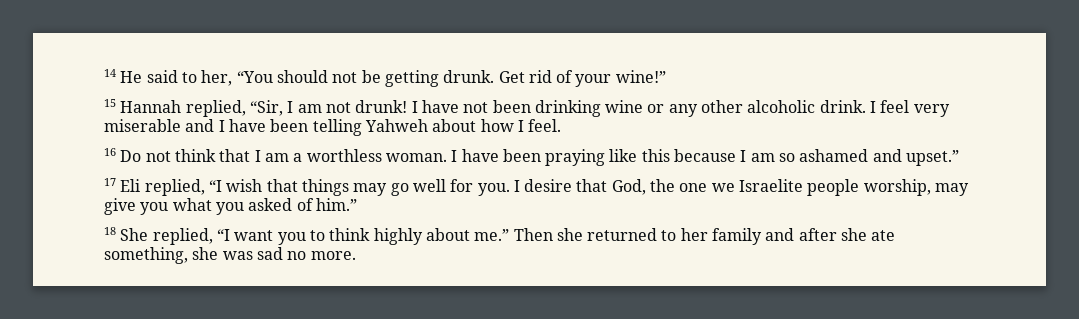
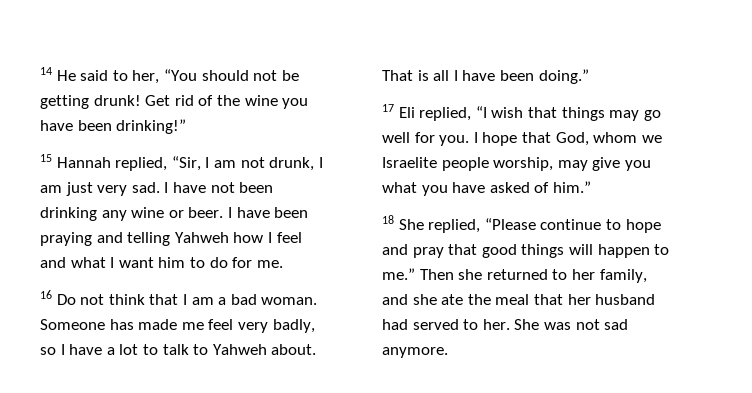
- 14 He said to her, “You should not be getting drunk.
+ 14 He said to her, “You should not be getting drunk!
- Get rid of your wine!”
+ Get rid of the wine you have been drinking!”
- 15 Hannah replied, “Sir, I am not drunk!
+ 15 Hannah replied, “Sir, I am not drunk, I am just very sad.
- I have not been drinking wine or any other alcoholic drink. I feel very miserable and I have been telling Yahweh about how I feel.
+ I have not been drinking any wine or beer. I have been praying and telling Yahweh how I feel and what I want him to do for me.
- 16 Do not think that I am a worthless woman. I have been praying like this because I am so ashamed and upset.”
+ 16 Do not think that I am a bad woman. Someone has made me feel very badly, so I have a lot to talk to Yahweh about. That is all I have been doing.”
- I desire that God, the one we Israelite people worship, may give you what you asked of him.”
+ I hope that God, whom we Israelite people worship, may give you what you have asked of him.”
- 18 She replied, “I want you to think highly about me.”
+ 18 She replied, “Please continue to hope and pray that good things will happen to me.”
- Then she returned to her family and after she ate something, she was sad no more.
+ Then she returned to her family, and she ate the meal that her husband had served to her. She was not sad anymore.

